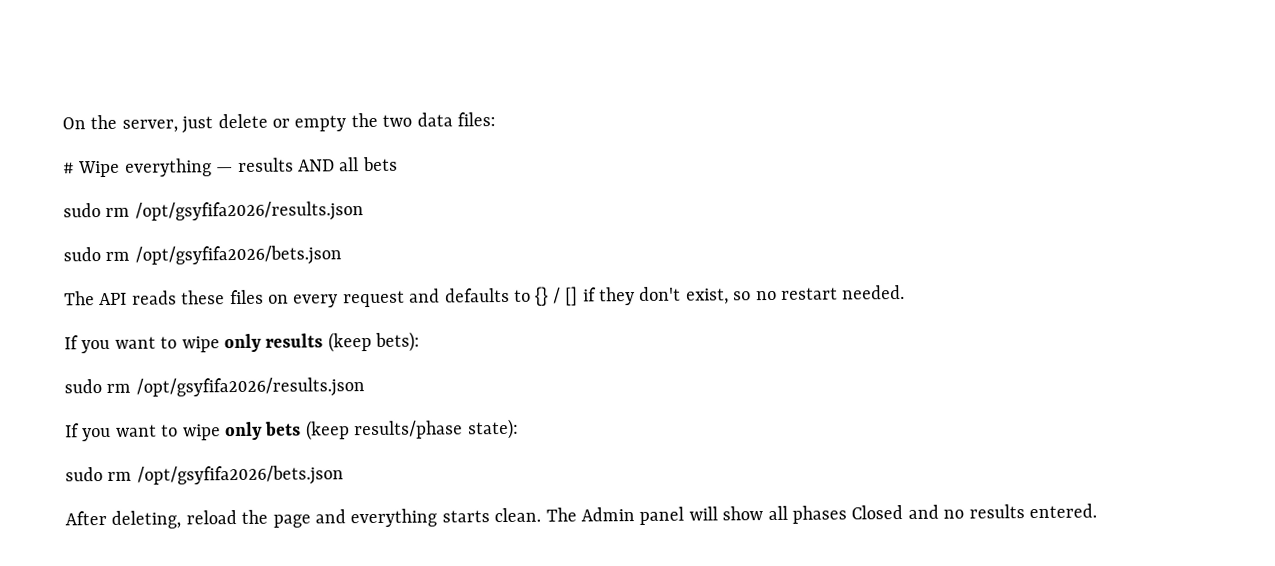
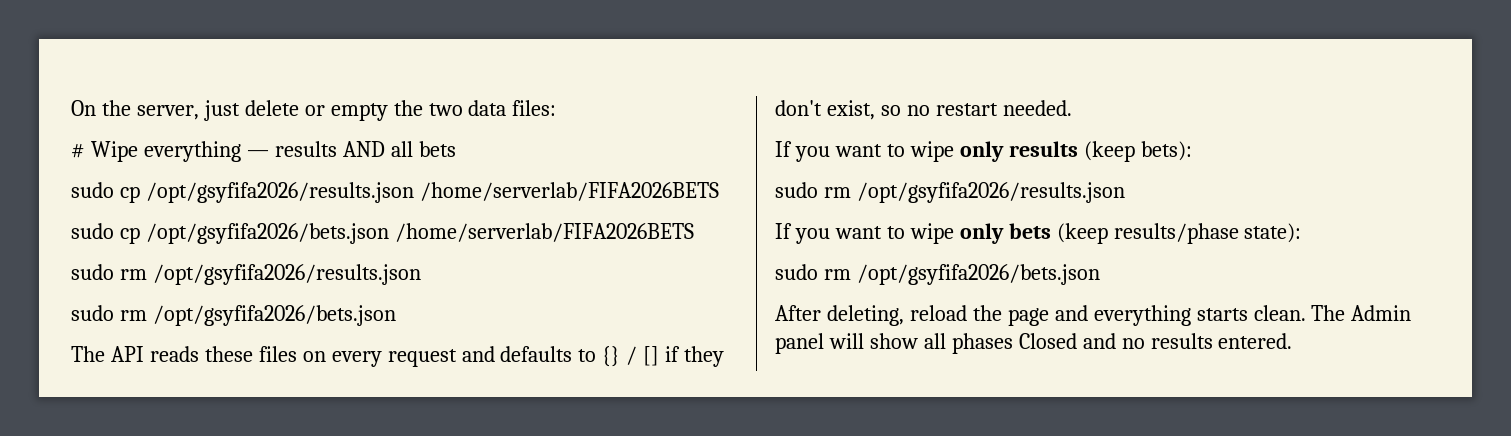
+ sudo cp /opt/gsyfifa2026/results.json /home/serverlab/FIFA2026BETS
+ sudo cp /opt/gsyfifa2026/bets.json /home/serverlab/FIFA2026BETS

